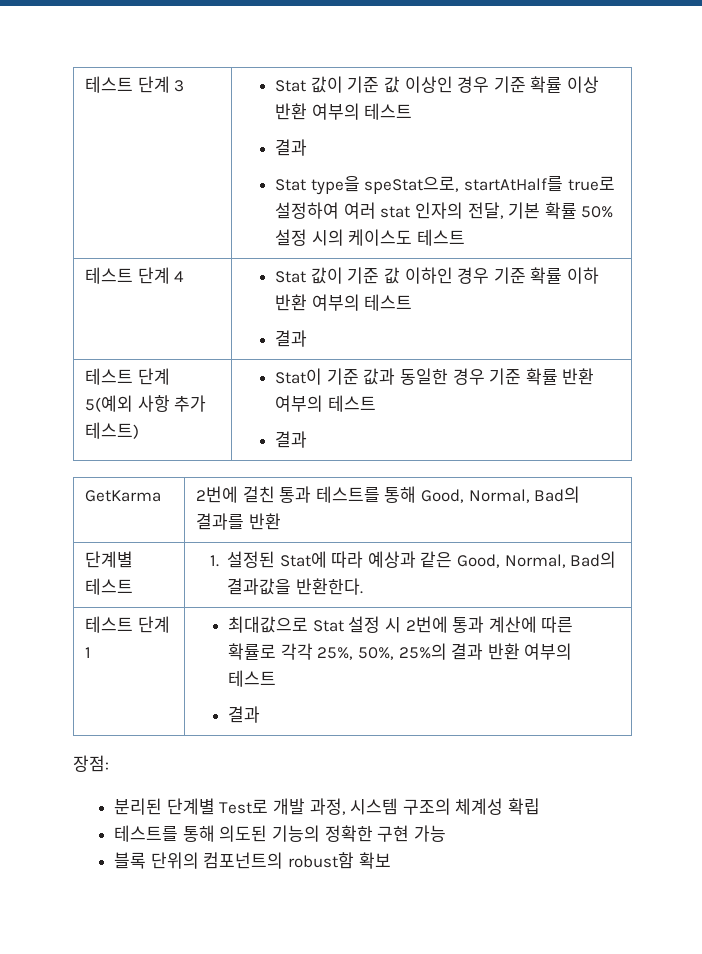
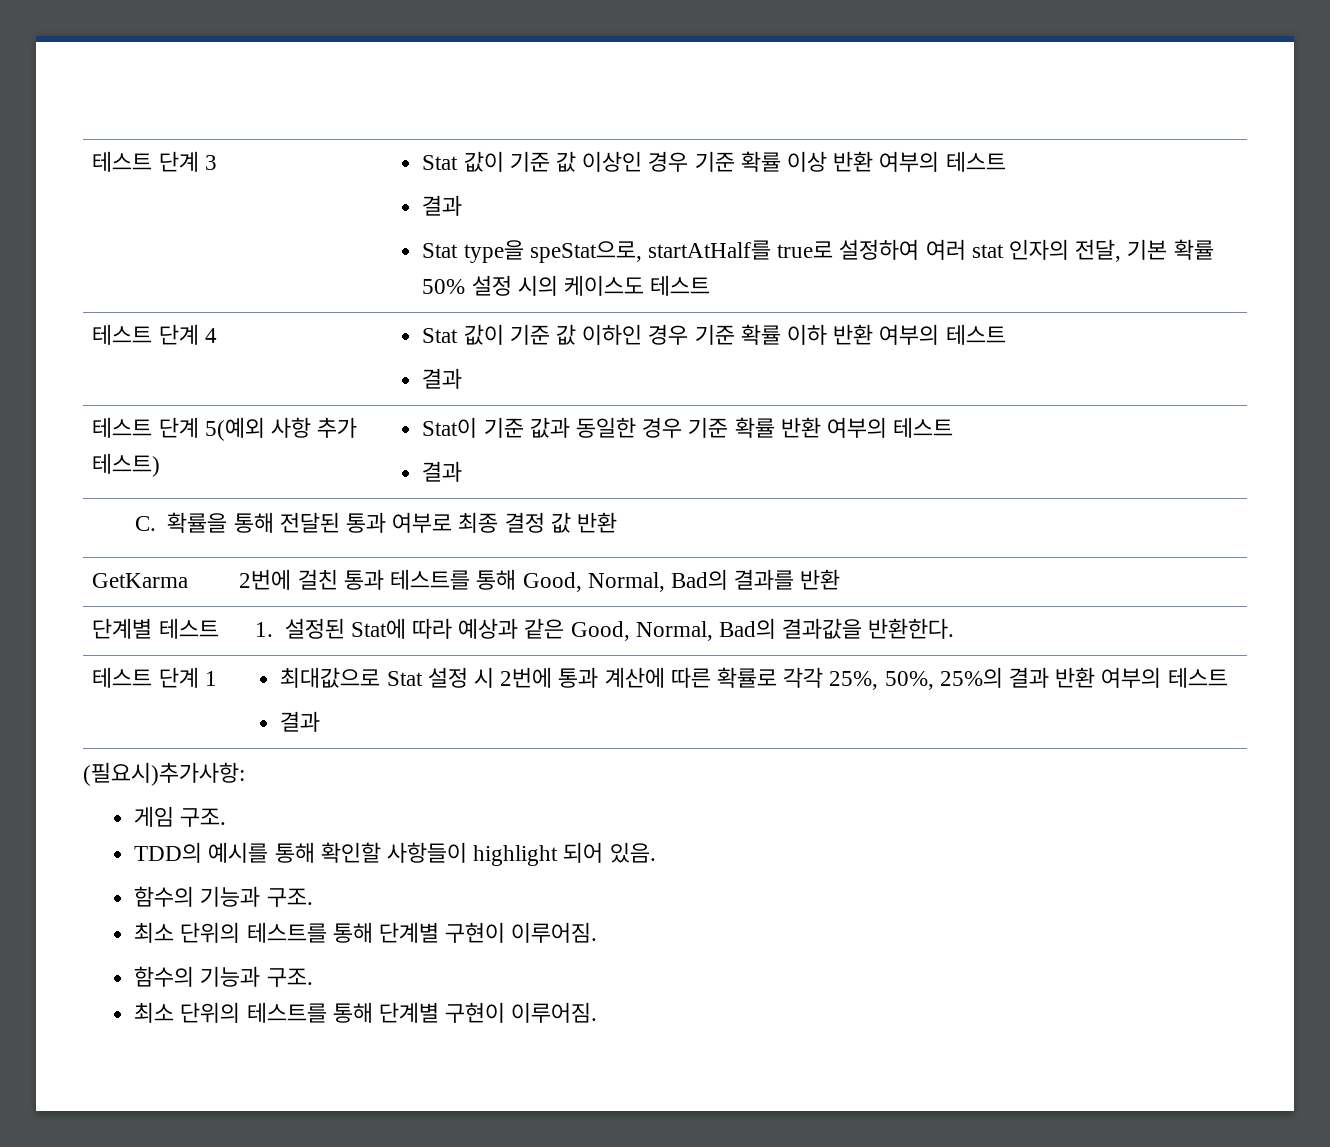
+ C. 확률을 통해 전달된 통과 여부로 최종 결정 값 반환
- 장점:
- 분리된 단계별 Test로 개발 과정, 시스템 구조의 체계성 확립
- 테스트를 통해 의도된 기능의 정확한 구현 가능
- 블록 단위의 컴포넌트의 robust함 확보
+ (필요시)추가사항:
+ 게임 구조.
+ TDD의 예시를 통해 확인할 사항들이 highlight 되어 있음.
+ 함수의 기능과 구조.
+ 최소 단위의 테스트를 통해 단계별 구현이 이루어짐.
+ 함수의 기능과 구조.
+ 최소 단위의 테스트를 통해 단계별 구현이 이루어짐.

